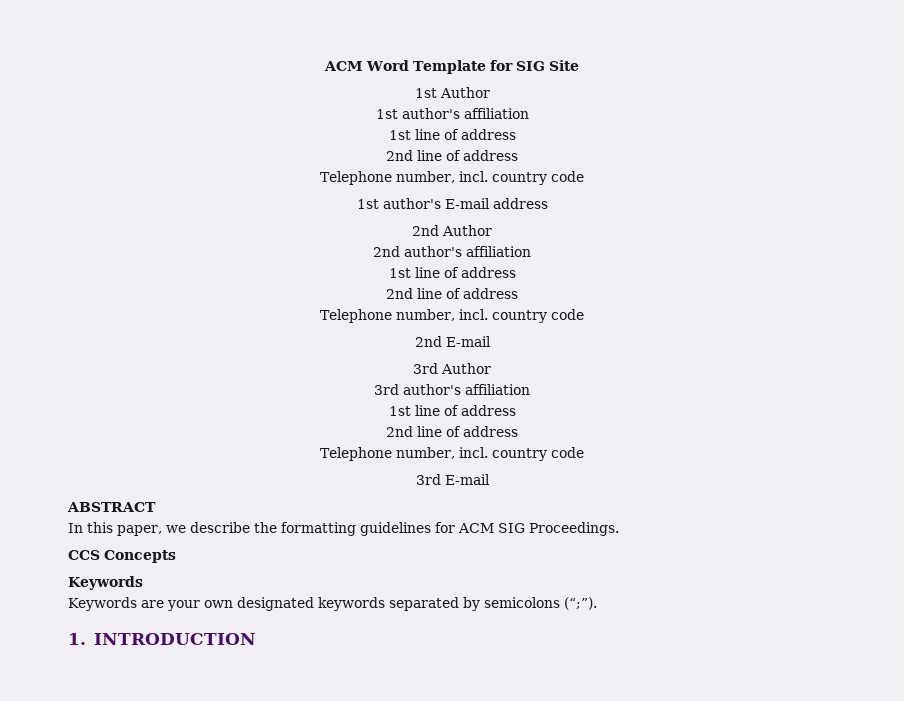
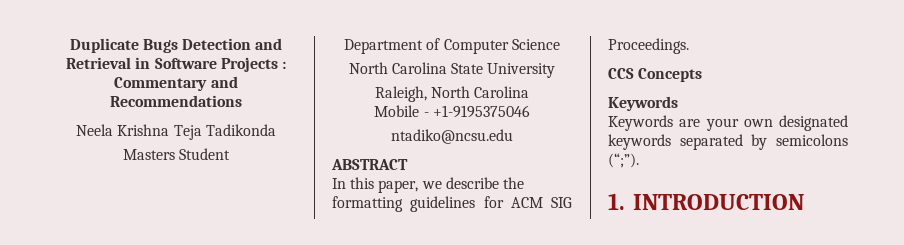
- ACM Word Template for SIG Site
- 1st Author
- 1st author's affiliation
- 1st line of address
- 2nd line of address
- Telephone number, incl. country code
- 1st author's E-mail address
- 2nd Author
- 2nd author's affiliation
- 1st line of address
- 2nd line of address
- Telephone number, incl. country code
- 2nd E-mail
- 3rd Author
- 3rd author's affiliation
- 1st line of address
- 2nd line of address
- Telephone number, incl. country code
- 3rd E-mail
+ Duplicate Bugs Detection and Retrieval in Software Projects : Commentary and Recommendations
+ Neela Krishna Teja Tadikonda
+ Masters Student
+ Department of Computer Science
+ North Carolina State University
+ Raleigh, North Carolina
+ Mobile - +1-9195375046
+ ntadiko@ncsu.edu

